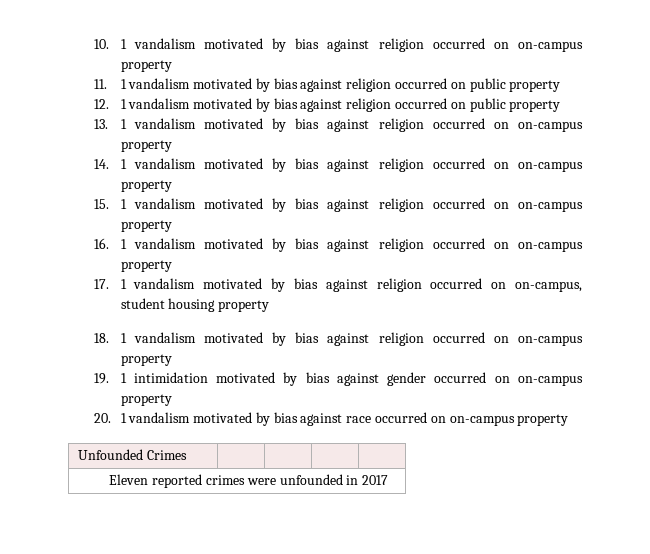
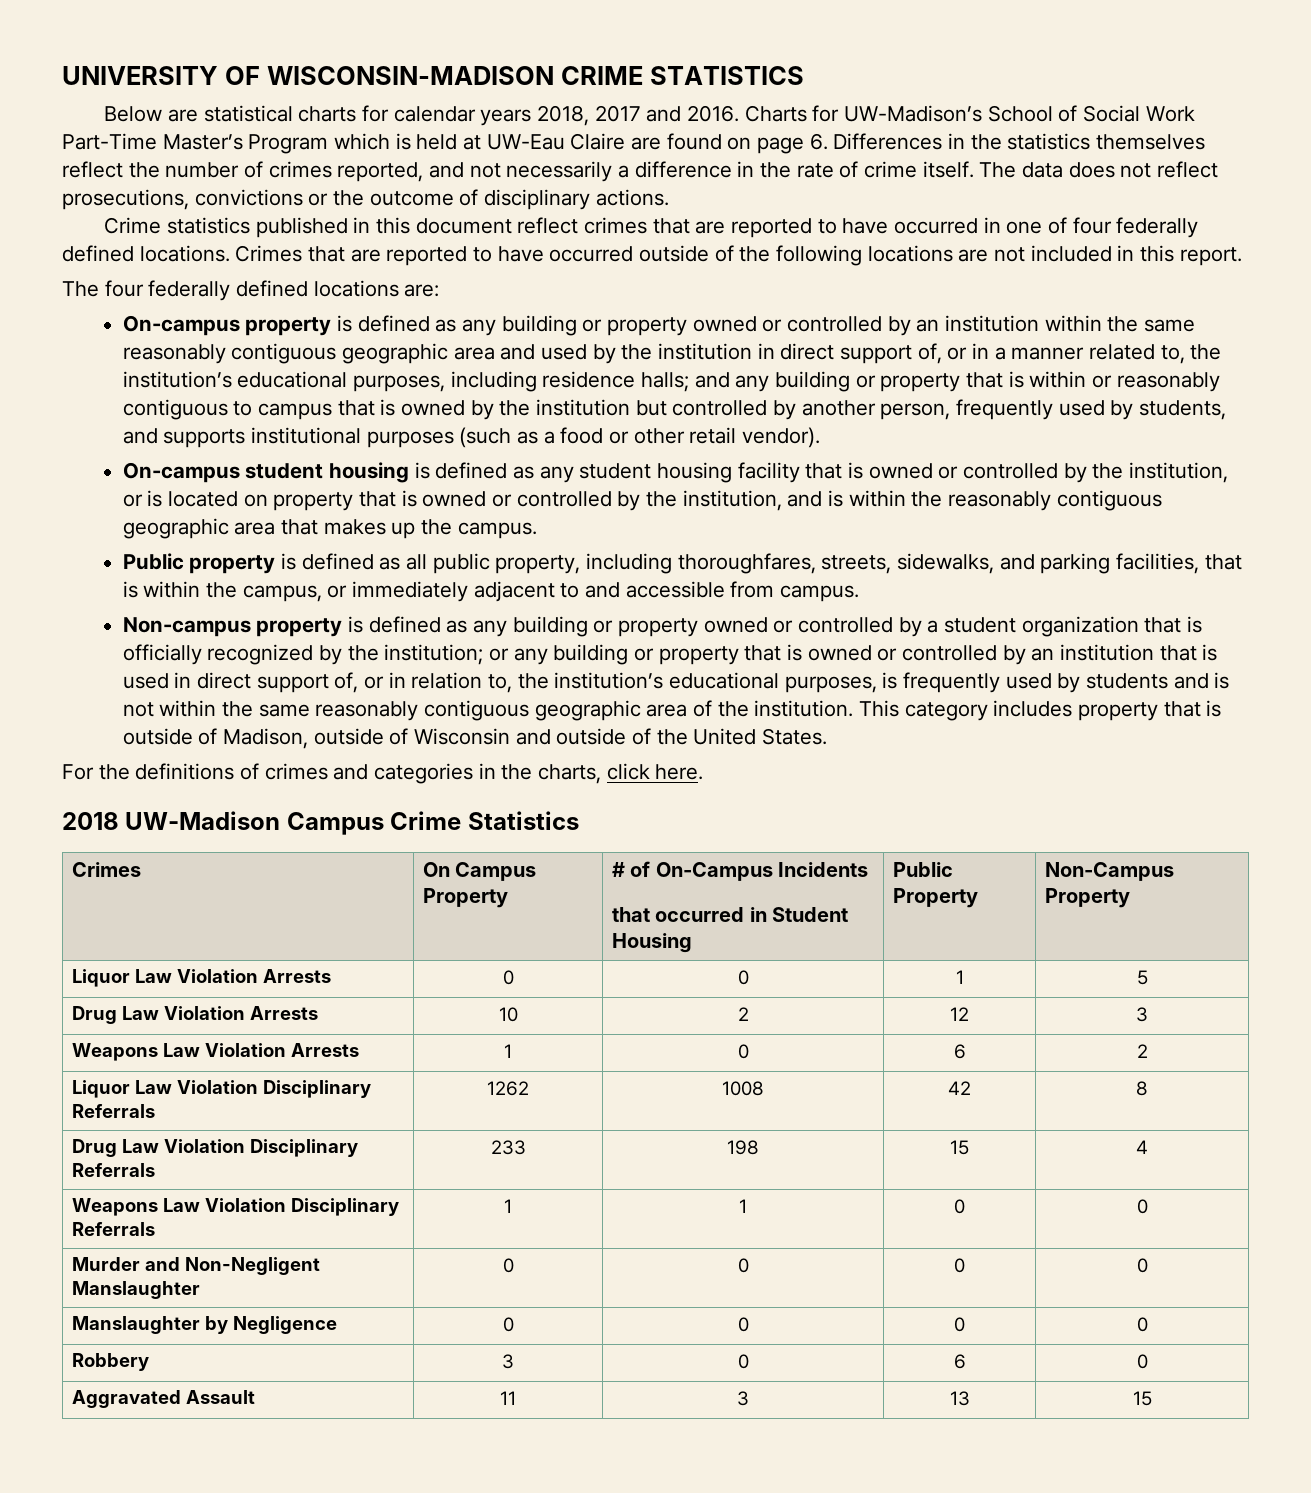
- 10. 1 vandalism motivated by bias against religion occurred on on-campus property
- 11. 1 vandalism motivated by bias against religion occurred on public property
- 12. 1 vandalism motivated by bias against religion occurred on public property
- 13. 1 vandalism motivated by bias against religion occurred on on-campus property
- 14. 1 vandalism motivated by bias against religion occurred on on-campus property
- 15. 1 vandalism motivated by bias against religion occurred on on-campus property
- 16. 1 vandalism motivated by bias against religion occurred on on-campus property
- 17. 1 vandalism motivated by bias against religion occurred on on-campus, student housing property
- 18. 1 vandalism motivated by bias against religion occurred on on-campus property
- 19. 1 intimidation motivated by bias against gender occurred on on-campus property
- 20. 1 vandalism motivated by bias against race occurred on on-campus property
- Unfounded Crimes | | | |
- Eleven reported crimes were unfounded in 2017
+ UNIVERSITY OF WISCONSIN-MADISON CRIME STATISTICS
+ Below are statistical charts for calendar years 2018, 2017 and 2016. Charts for UW-Madison’s School of Social Work Part-Time Master’s Program which is held at UW-Eau Claire are found on page 6. Differences in the statistics themselves reflect the number of crimes reported, and not necessarily a difference in the rate of crime itself. The data does not reflect prosecutions, convictions or the outcome of disciplinary actions.
+ Crime statistics published in this document reflect crimes that are reported to have occurred in one of four federally defined locations. Crimes that are reported to have occurred outside of the following locations are not included in this report.
+ The four federally defined locations are:
+ On-campus property is defined as any building or property owned or controlled by an institution within the same reasonably contiguous geographic area and used by the institution in direct support of, or in a manner related to, the institution’s educational purposes, including residence halls; and any building or property that is within or reasonably contiguous to campus that is owned by the institution but controlled by another person, frequently used by students, and supports institutional purposes (such as a food or other retail vendor).
+ On-campus student housing is defined as any student housing facility that is owned or controlled by the institution, or is located on property that is owned or controlled by the institution, and is within the reasonably contiguous geographic area that makes up the campus.
+ Public property is defined as all public property, including thoroughfares, streets, sidewalks, and parking facilities, that is within the campus, or immediately adjacent to and accessible from campus.
+ Non-campus property is defined as any building or property owned or controlled by a student organization that is officially recognized by the institution; or any building or property that is owned or controlled by an institution that is used in direct support of, or in relation to, the institution’s educational purposes, is frequently used by students and is not within the same reasonably contiguous geographic area of the institution. This category includes property that is outside of Madison, outside of Wisconsin and outside of the United States.
+ For the definitions of crimes and categories in the charts, click here.
+ 2018 UW-Madison Campus Crime Statistics
+ Crimes | On Campus Property | # of On-Campus Incidents
+ that occurred in Student Housing | Public Property | Non-Campus Property
+ Liquor Law Violation Arrests | 0 | 0 | 1 | 5
+ Drug Law Violation Arrests | 10 | 2 | 12 | 3
+ Weapons Law Violation Arrests | 1 | 0 | 6 | 2
+ Liquor Law Violation Disciplinary Referrals | 1262 | 1008 | 42 | 8
+ Drug Law Violation Disciplinary Referrals | 233 | 198 | 15 | 4
+ Weapons Law Violation Disciplinary Referrals | 1 | 1 | 0 | 0
+ Murder and Non-Negligent Manslaughter | 0 | 0 | 0 | 0
+ Manslaughter by Negligence | 0 | 0 | 0 | 0
+ Robbery | 3 | 0 | 6 | 0
+ Aggravated Assault | 11 | 3 | 13 | 15

